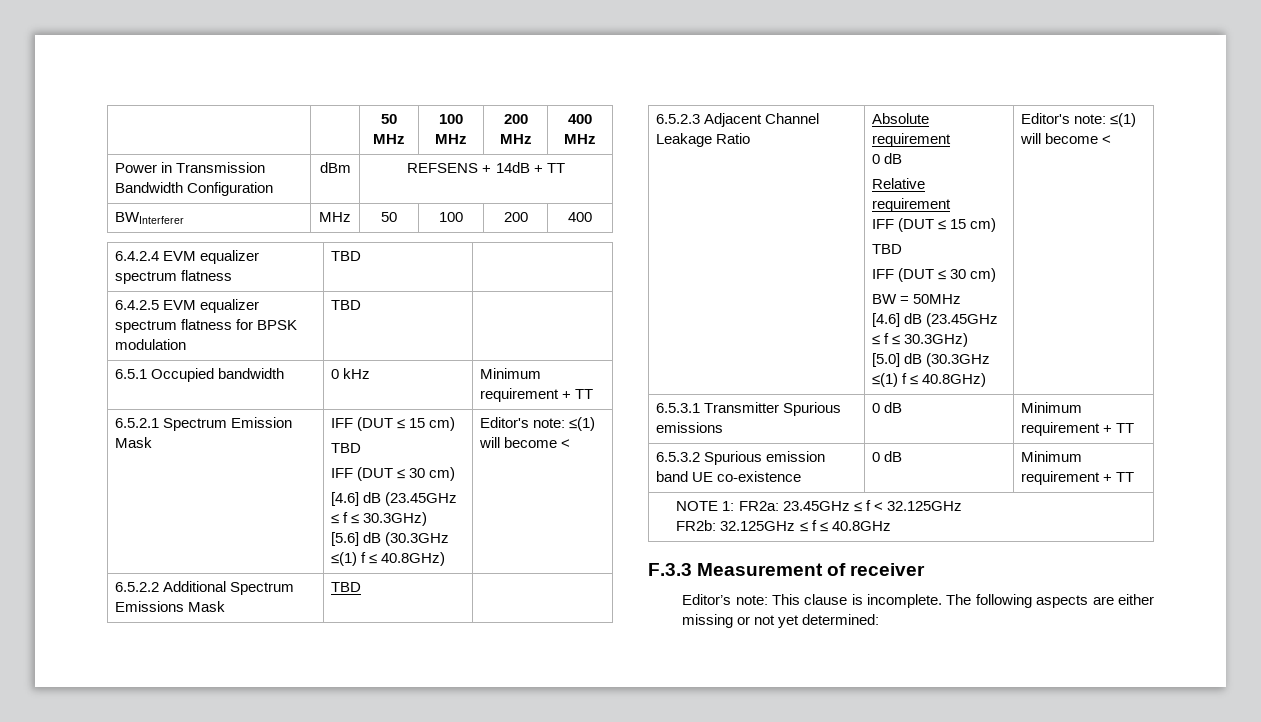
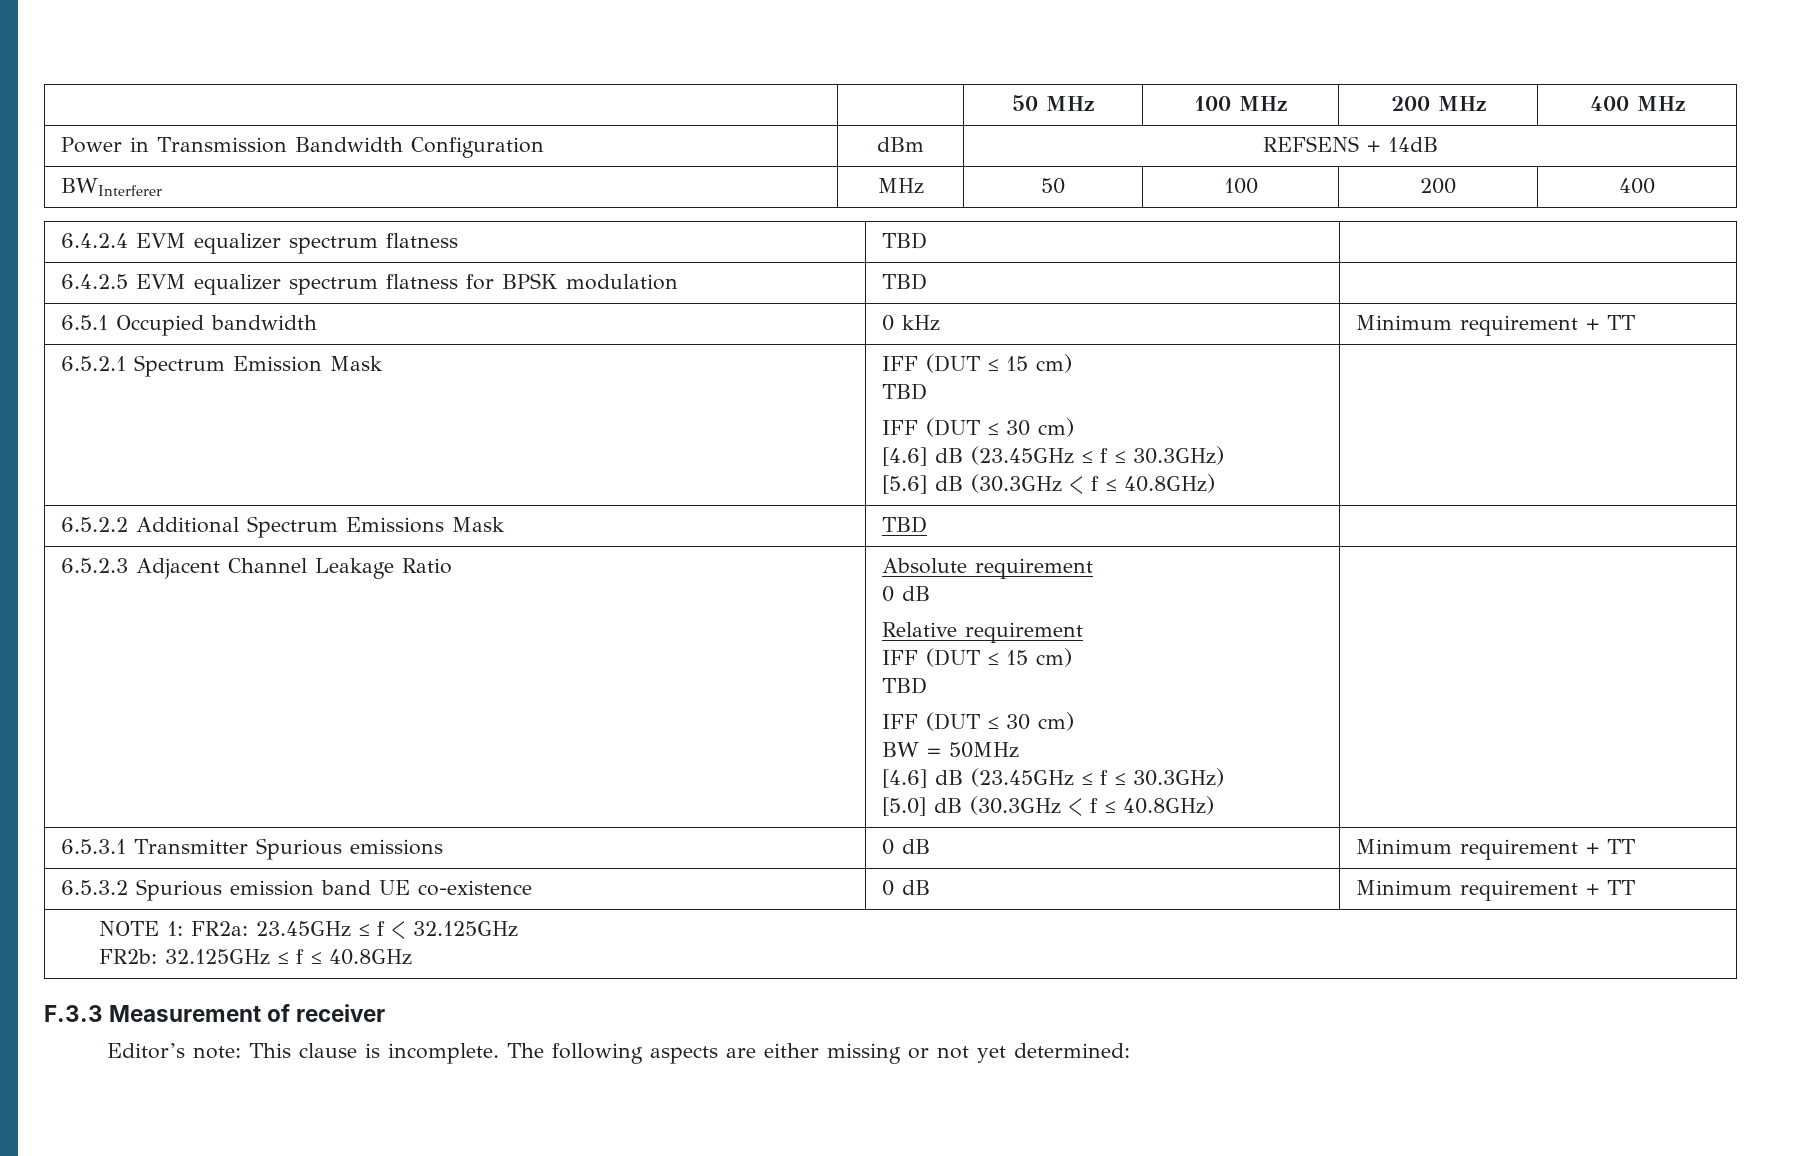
- Power in Transmission Bandwidth Configuration | dBm | REFSENS + 14dB + TT
+ Power in Transmission Bandwidth Configuration | dBm | REFSENS + 14dB
  6.5.2.1 Spectrum Emission Mask | IFF (DUT ≤ 15 cm)
  TBD
  IFF (DUT ≤ 30 cm)
  [4.6] dB (23.45GHz ≤ f ≤ 30.3GHz)
- [5.6] dB (30.3GHz ≤(1) f ≤ 40.8GHz) | Editor's note: ≤(1) will become <
+ [5.6] dB (30.3GHz < f ≤ 40.8GHz) |
- [5.0] dB (30.3GHz ≤(1) f ≤ 40.8GHz) | Editor's note: ≤(1) will become <
+ [5.0] dB (30.3GHz < f ≤ 40.8GHz)

